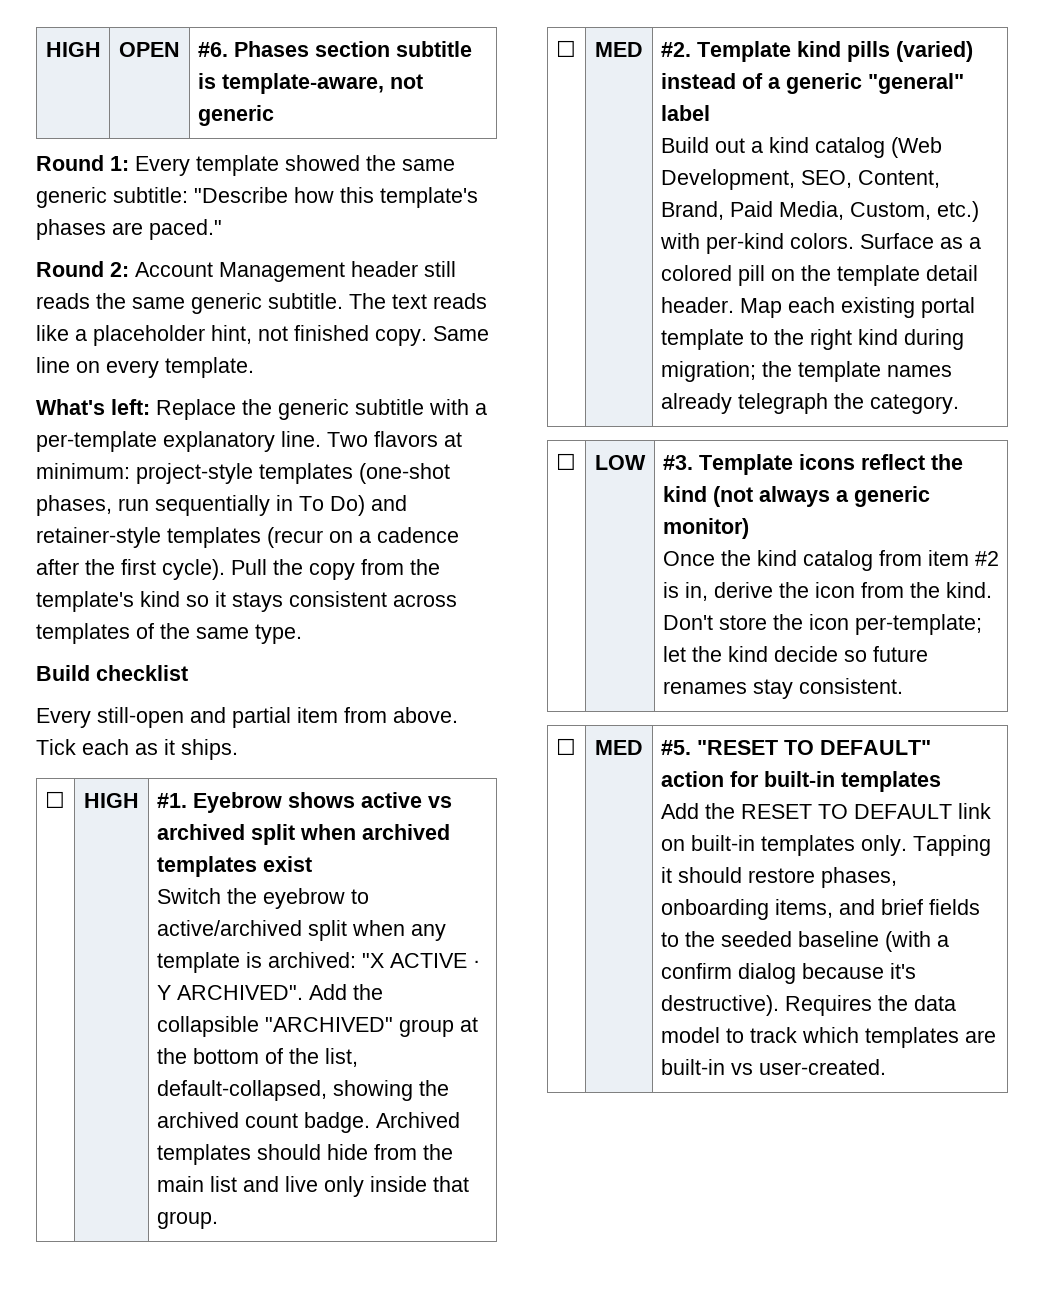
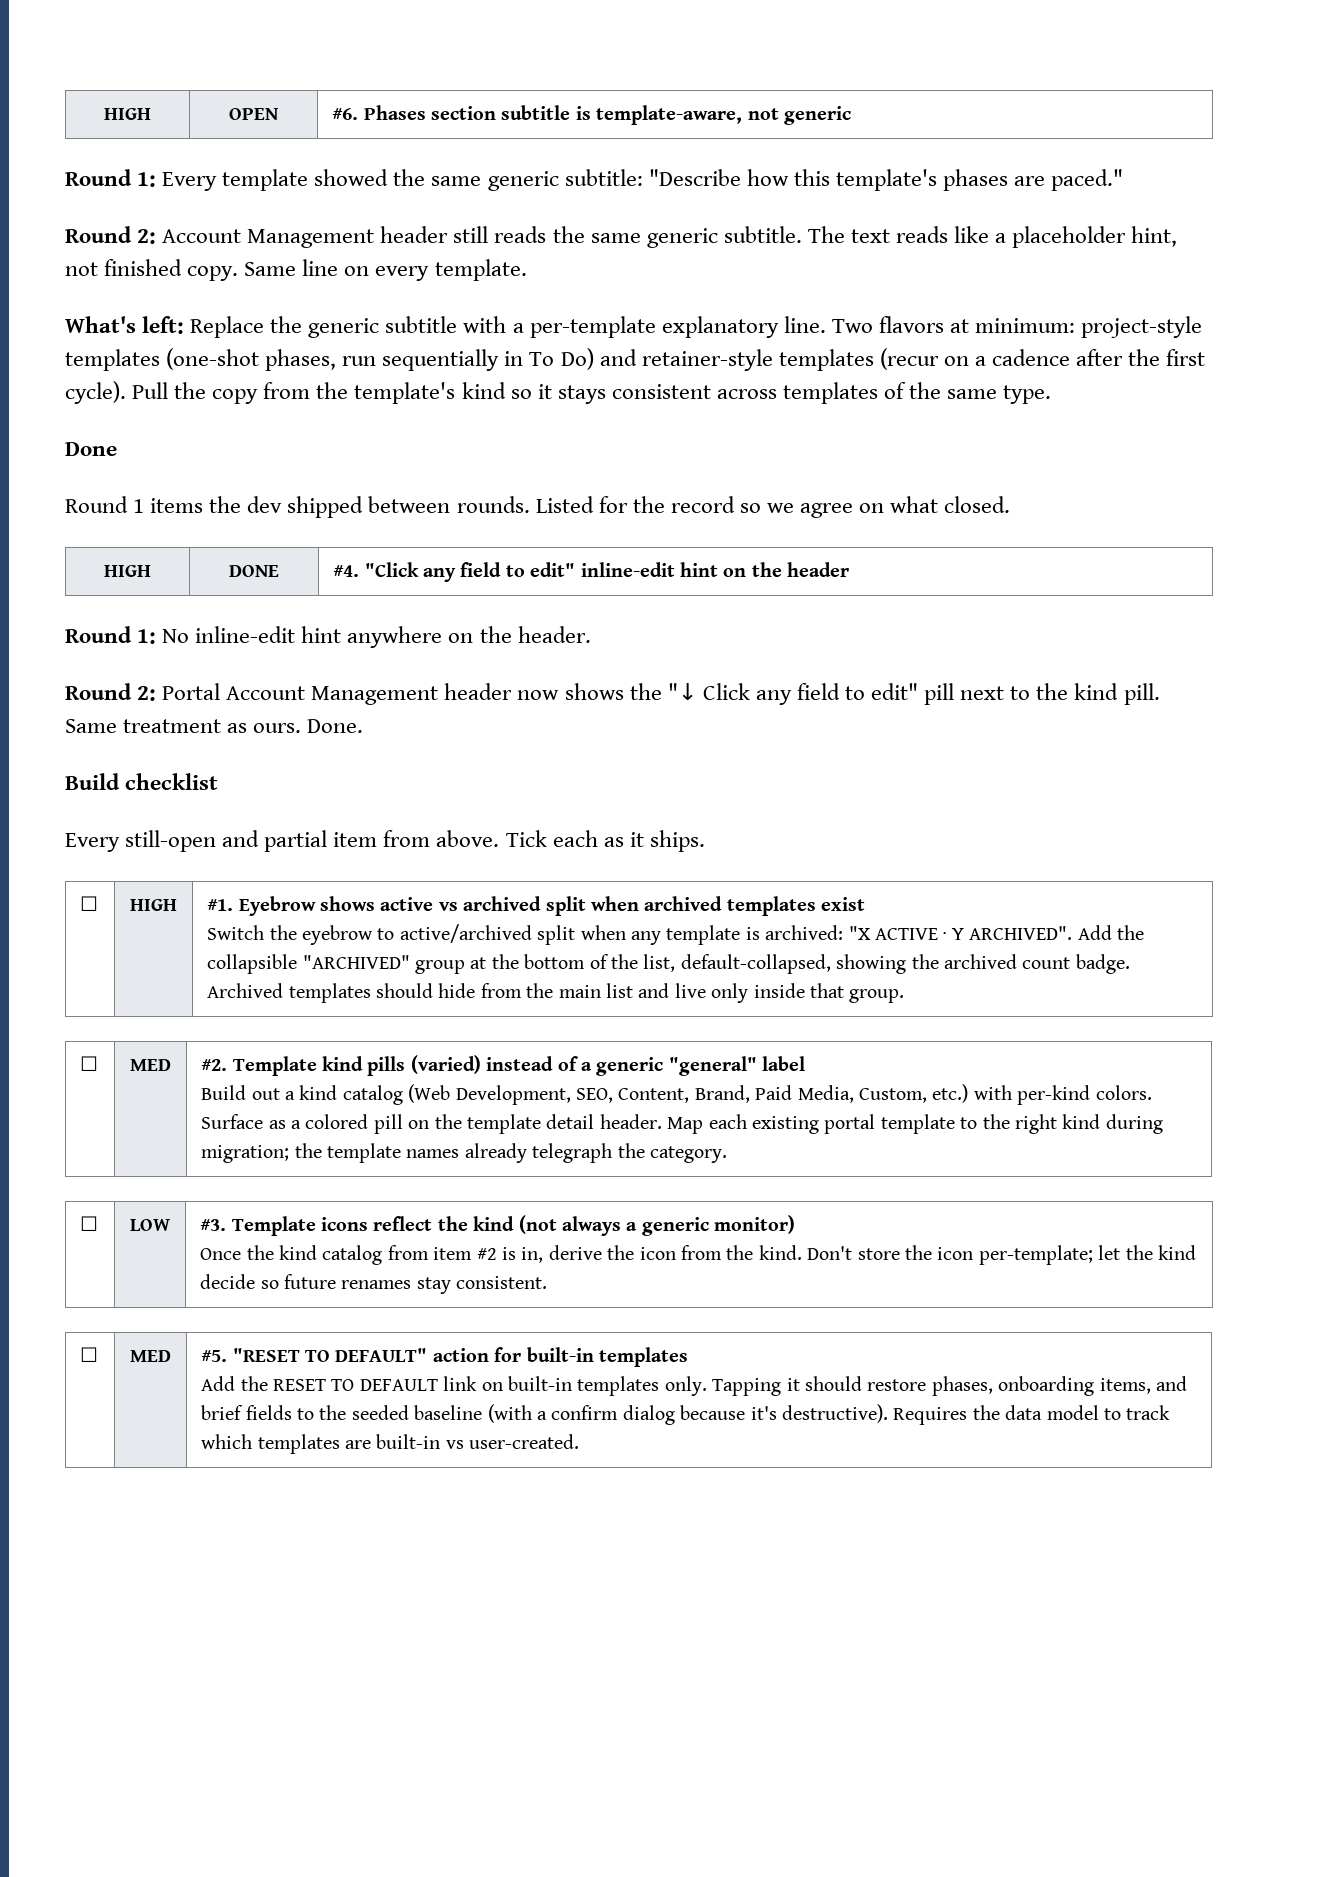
+ Done
+ Round 1 items the dev shipped between rounds. Listed for the record so we agree on what closed.
+ HIGH | DONE | #4. "Click any field to edit" inline-edit hint on the header
+ Round 1: No inline-edit hint anywhere on the header.
+ Round 2: Portal Account Management header now shows the "↓ Click any field to edit" pill next to the kind pill. Same treatment as ours. Done.

